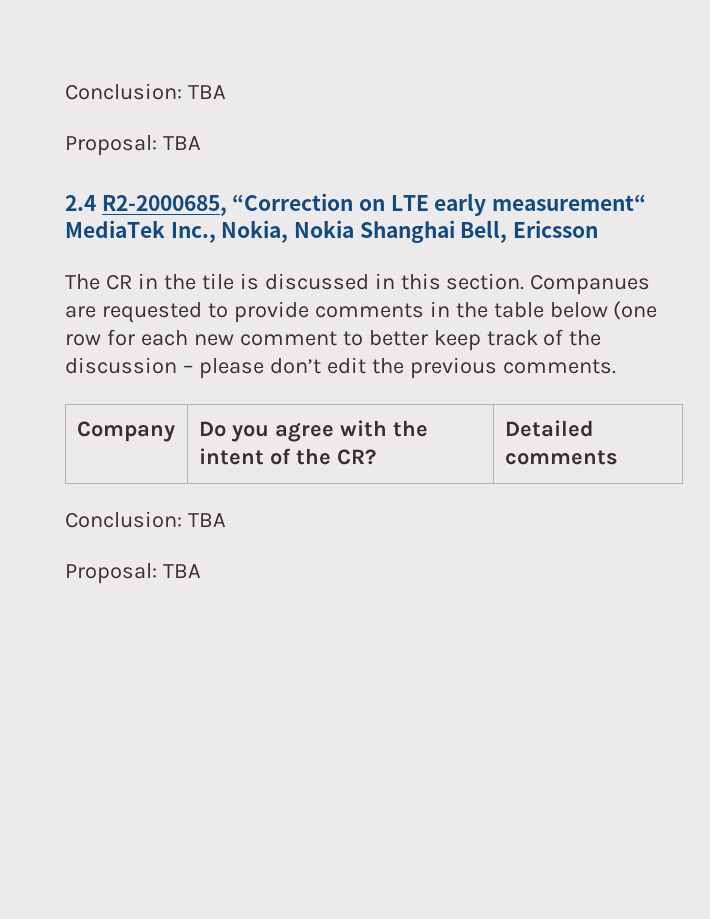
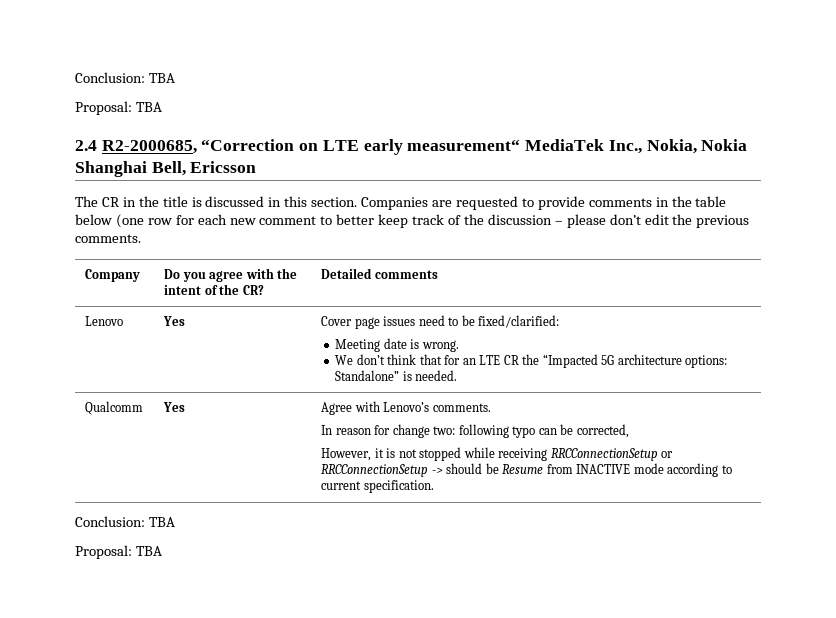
- The CR in the tile is discussed in this section.
+ The CR in the title is discussed in this section.
- Companues are requested to provide comments in the table below (one row for each new comment to better keep track of the discussion – please don’t edit the previous comments.
+ Companies are requested to provide comments in the table below (one row for each new comment to better keep track of the discussion – please don’t edit the previous comments.
+ Lenovo | Yes | Cover page issues need to be fixed/clarified:
+ Meeting date is wrong.
+ We don’t think that for an LTE CR the “Impacted 5G architecture options: Standalone” is needed.
+ Qualcomm | Yes | Agree with Lenovo’s comments.
+ In reason for change two: following typo can be corrected,
+ However, it is not stopped while receiving RRCConnectionSetup or RRCConnectionSetup -> should be Resume from INACTIVE mode according to current specification.

